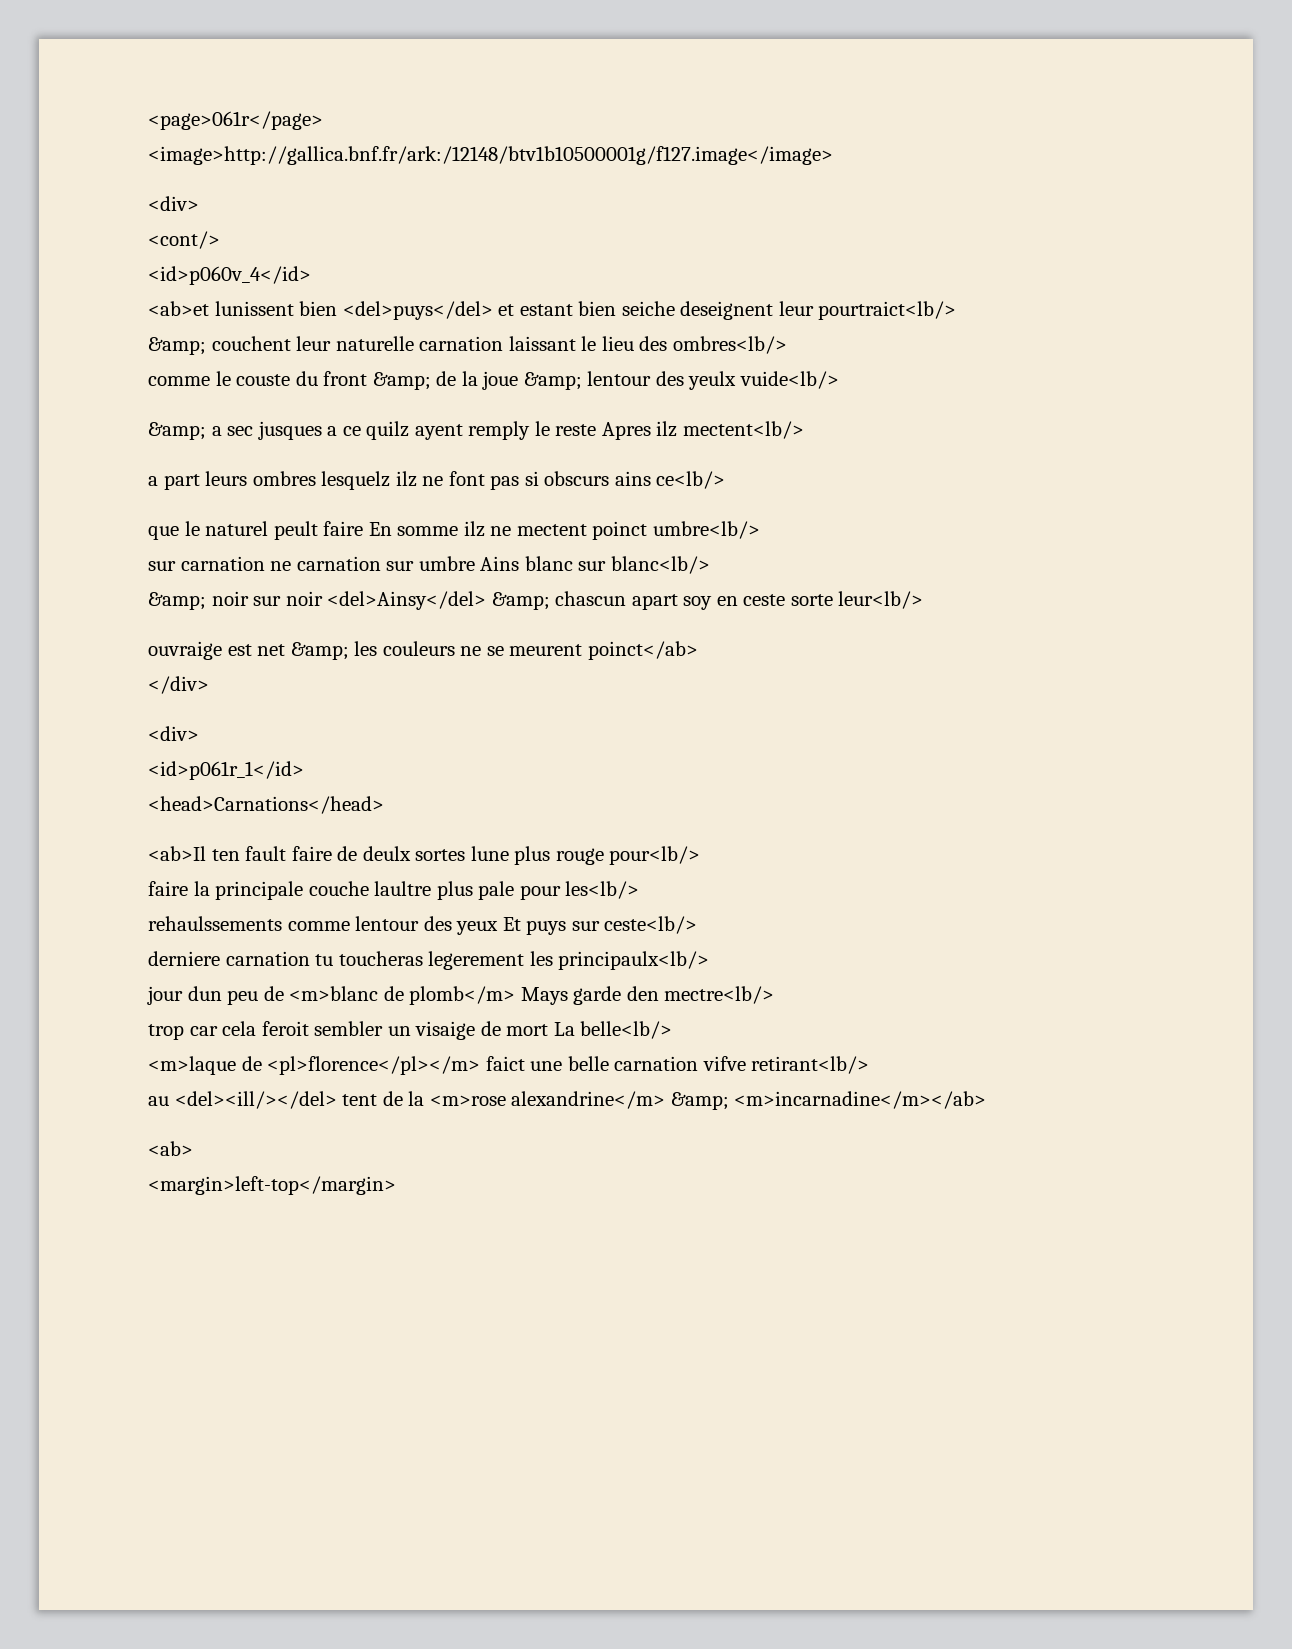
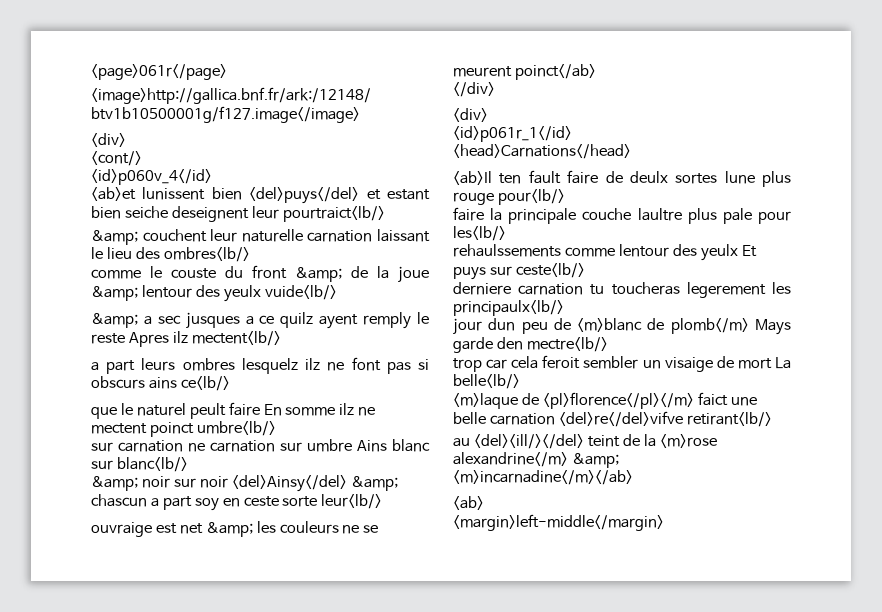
- &amp; noir sur noir <del>Ainsy</del> &amp; chascun apart soy en ceste sorte leur<lb/>
+ &amp; noir sur noir <del>Ainsy</del> &amp; chascun a part soy en ceste sorte leur<lb/>
- rehaulssements comme lentour des yeux Et puys sur ceste<lb/>
+ rehaulssements comme lentour des yeulx Et puys sur ceste<lb/>
- <m>laque de <pl>florence</pl></m> faict une belle carnation vifve retirant<lb/>
+ <m>laque de <pl>florence</pl></m> faict une belle carnation <del>re</del>vifve retirant<lb/>
- au <del><ill/></del> tent de la <m>rose alexandrine</m> &amp; <m>incarnadine</m></ab>
+ au <del><ill/></del> teint de la <m>rose alexandrine</m> &amp; <m>incarnadine</m></ab>
- <margin>left-top</margin>
+ <margin>left-middle</margin>

